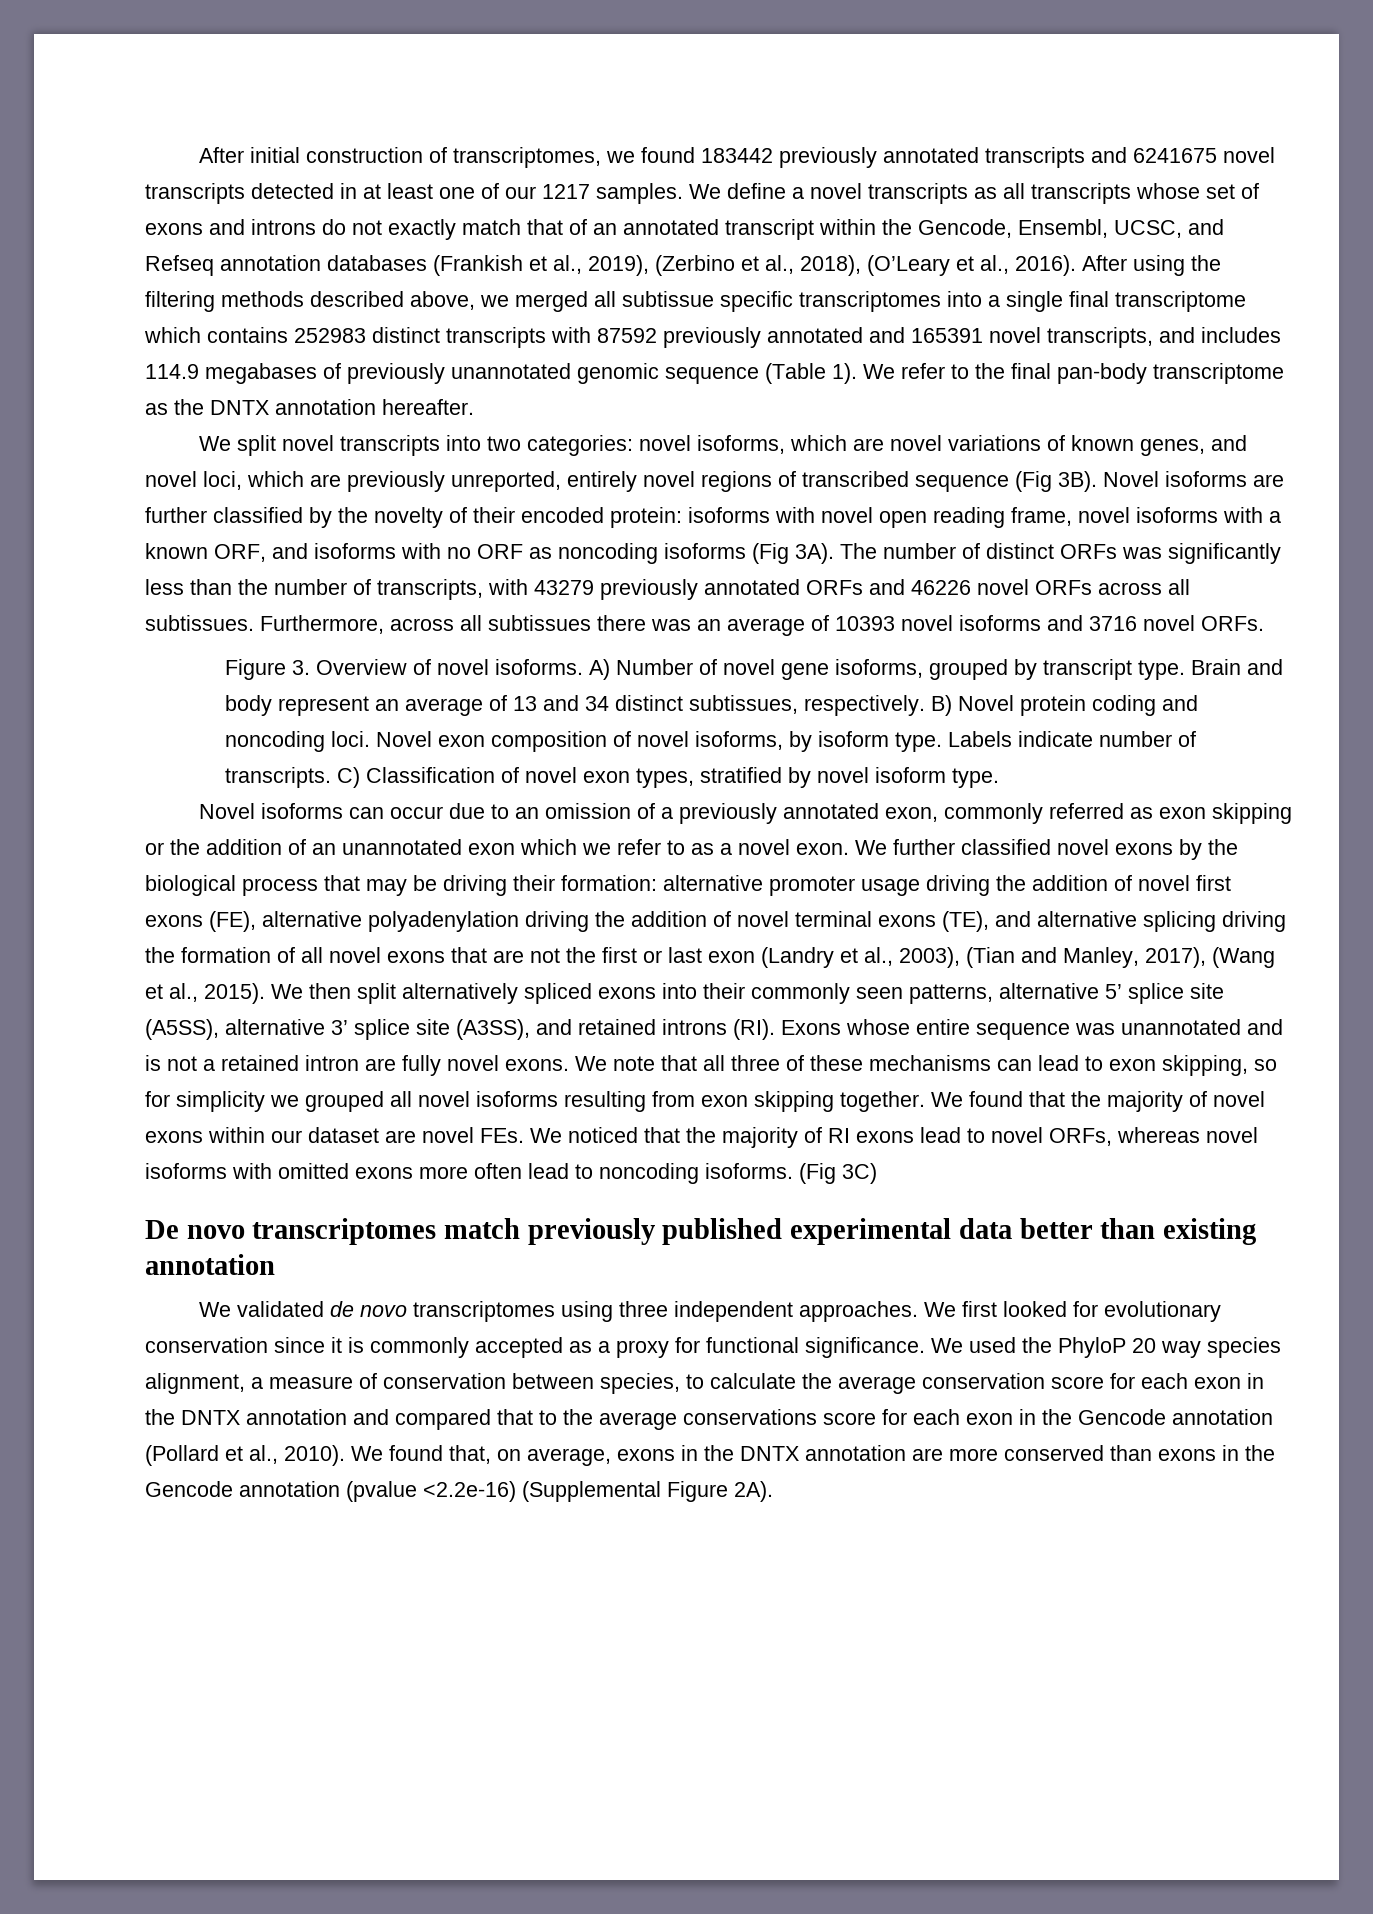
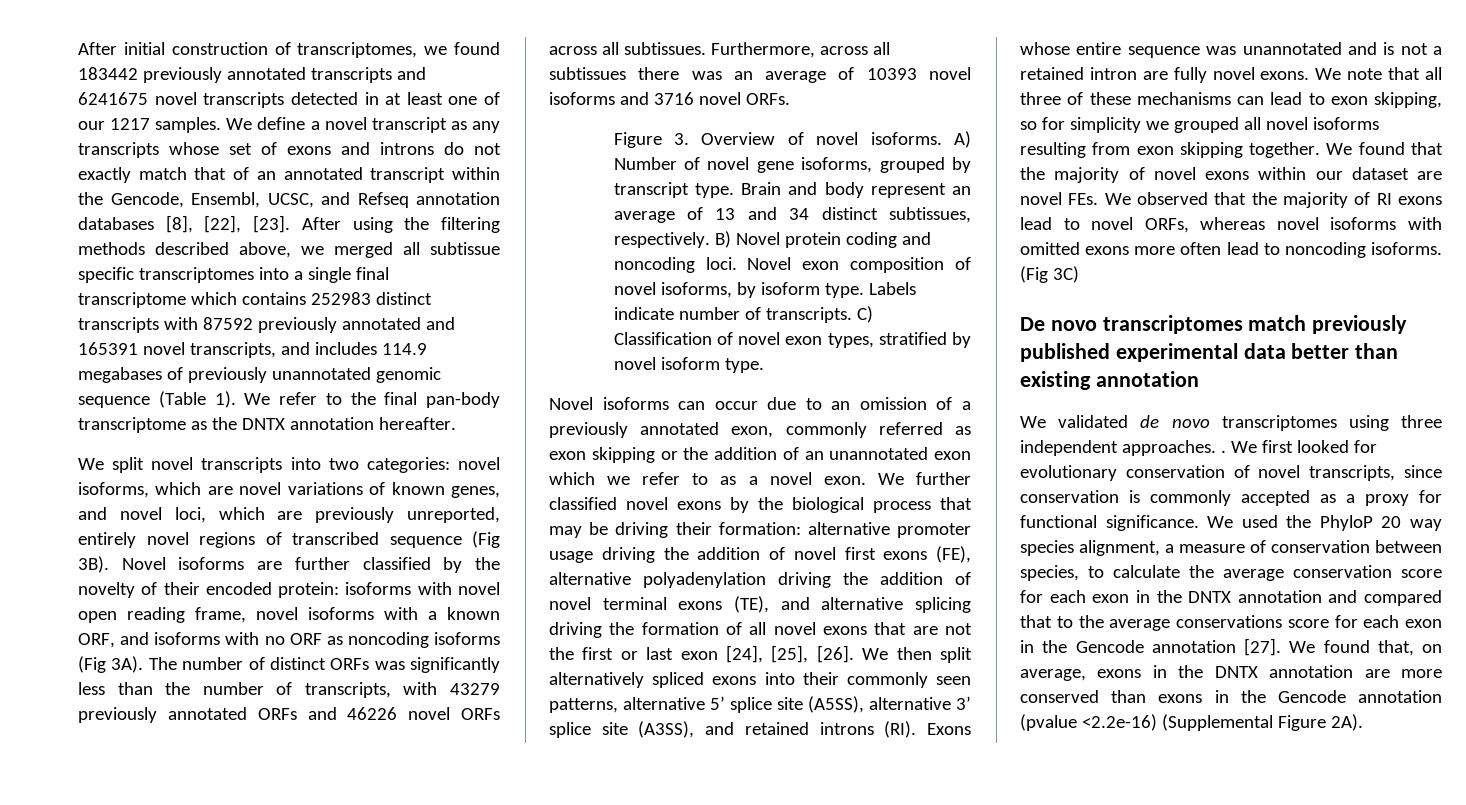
- We define a novel transcripts as all transcripts whose set of exons and introns do not exactly match that of an annotated transcript within the Gencode, Ensembl, UCSC, and Refseq annotation databases (Frankish et al., 2019), (Zerbino et al., 2018), (O’Leary et al., 2016).
+ We define a novel transcript as any transcripts whose set of exons and introns do not exactly match that of an annotated transcript within the Gencode, Ensembl, UCSC, and Refseq annotation databases [8], [22], [23].
- We further classified novel exons by the biological process that may be driving their formation: alternative promoter usage driving the addition of novel first exons (FE), alternative polyadenylation driving the addition of novel terminal exons (TE), and alternative splicing driving the formation of all novel exons that are not the first or last exon (Landry et al., 2003), (Tian and Manley, 2017), (Wang et al., 2015).
+ We further classified novel exons by the biological process that may be driving their formation: alternative promoter usage driving the addition of novel first exons (FE), alternative polyadenylation driving the addition of novel terminal exons (TE), and alternative splicing driving the formation of all novel exons that are not the first or last exon [24], [25], [26].
- We found that the majority of novel exons within our dataset are novel FEs. We noticed that the majority of RI exons lead to novel ORFs, whereas novel isoforms with omitted exons more often lead to noncoding isoforms.
+ We found that the majority of novel exons within our dataset are novel FEs. We observed that the majority of RI exons lead to novel ORFs, whereas novel isoforms with omitted exons more often lead to noncoding isoforms.
- We validated de novo transcriptomes using three independent approaches.
+ We validated de novo transcriptomes using three independent approaches. .
- We first looked for evolutionary conservation since it is commonly accepted as a proxy for functional significance.
+ We first looked for evolutionary conservation of novel transcripts, since conservation is commonly accepted as a proxy for functional significance.
- We used the PhyloP 20 way species alignment, a measure of conservation between species, to calculate the average conservation score for each exon in the DNTX annotation and compared that to the average conservations score for each exon in the Gencode annotation (Pollard et al., 2010).
+ We used the PhyloP 20 way species alignment, a measure of conservation between species, to calculate the average conservation score for each exon in the DNTX annotation and compared that to the average conservations score for each exon in the Gencode annotation [27].

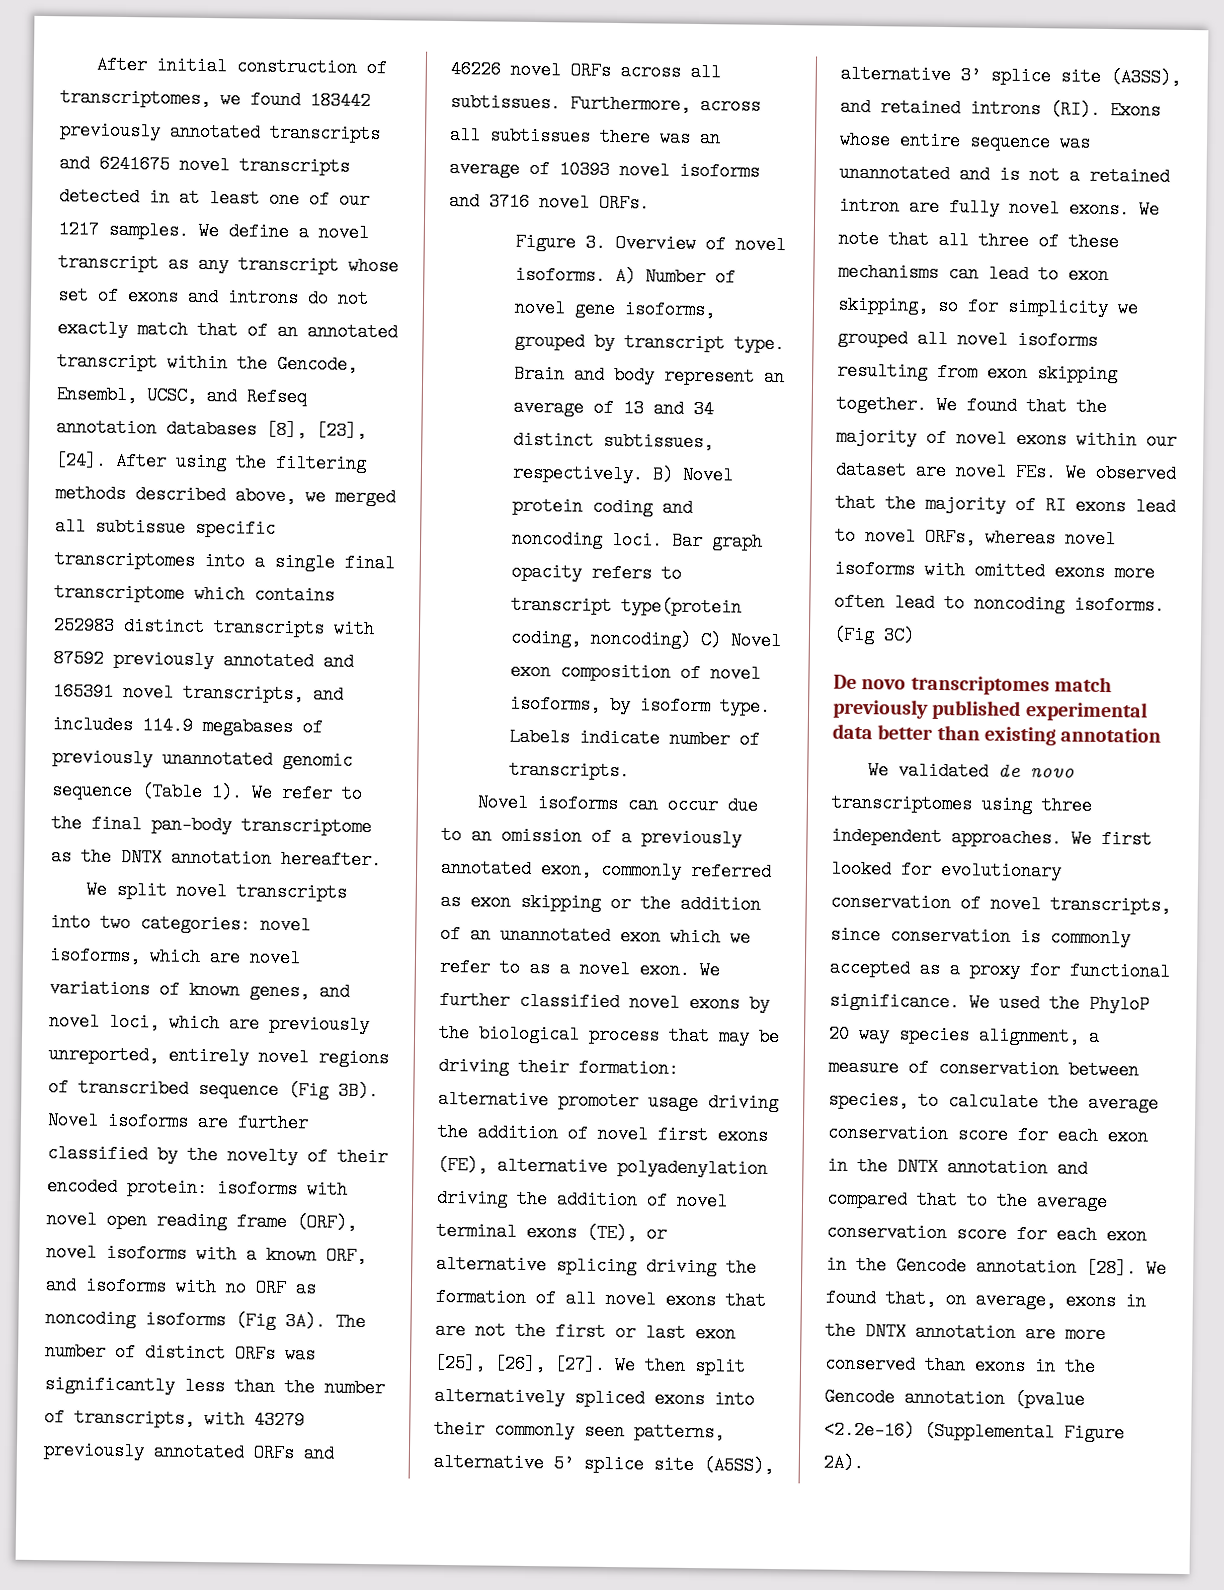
- We define a novel transcript as any transcripts whose set of exons and introns do not exactly match that of an annotated transcript within the Gencode, Ensembl, UCSC, and Refseq annotation databases [8], [22], [23].
+ We define a novel transcript as any transcript whose set of exons and introns do not exactly match that of an annotated transcript within the Gencode, Ensembl, UCSC, and Refseq annotation databases [8], [23], [24].
- Novel isoforms are further classified by the novelty of their encoded protein: isoforms with novel open reading frame, novel isoforms with a known ORF, and isoforms with no ORF as noncoding isoforms (Fig 3A).
+ Novel isoforms are further classified by the novelty of their encoded protein: isoforms with novel open reading frame (ORF), novel isoforms with a known ORF, and isoforms with no ORF as noncoding isoforms (Fig 3A).
- Novel exon composition of novel isoforms, by isoform type.
+ Bar graph opacity refers to transcript type(protein coding, noncoding) C) Novel exon composition of novel isoforms, by isoform type.
- C) Classification of novel exon types, stratified by novel isoform type.
- We further classified novel exons by the biological process that may be driving their formation: alternative promoter usage driving the addition of novel first exons (FE), alternative polyadenylation driving the addition of novel terminal exons (TE), and alternative splicing driving the formation of all novel exons that are not the first or last exon [24], [25], [26].
+ We further classified novel exons by the biological process that may be driving their formation: alternative promoter usage driving the addition of novel first exons (FE), alternative polyadenylation driving the addition of novel terminal exons (TE), or alternative splicing driving the formation of all novel exons that are not the first or last exon [25], [26], [27].
- We validated de novo transcriptomes using three independent approaches. .
+ We validated de novo transcriptomes using three independent approaches.
- We used the PhyloP 20 way species alignment, a measure of conservation between species, to calculate the average conservation score for each exon in the DNTX annotation and compared that to the average conservations score for each exon in the Gencode annotation [27].
+ We used the PhyloP 20 way species alignment, a measure of conservation between species, to calculate the average conservation score for each exon in the DNTX annotation and compared that to the average conservation score for each exon in the Gencode annotation [28].

